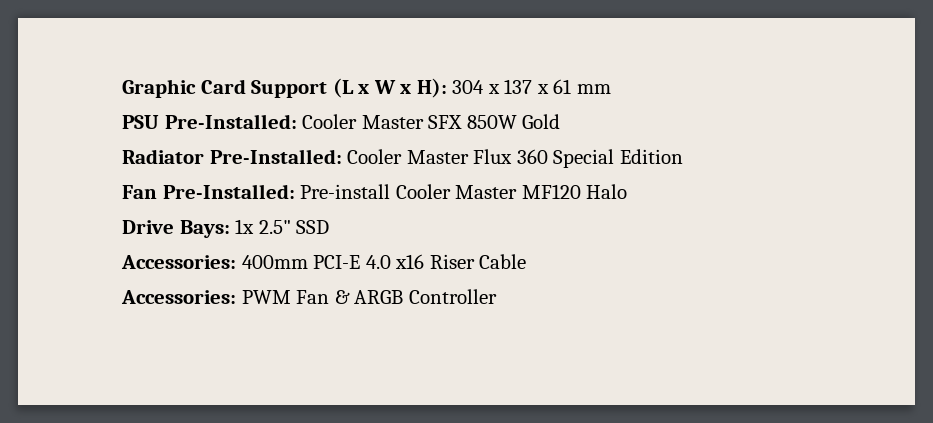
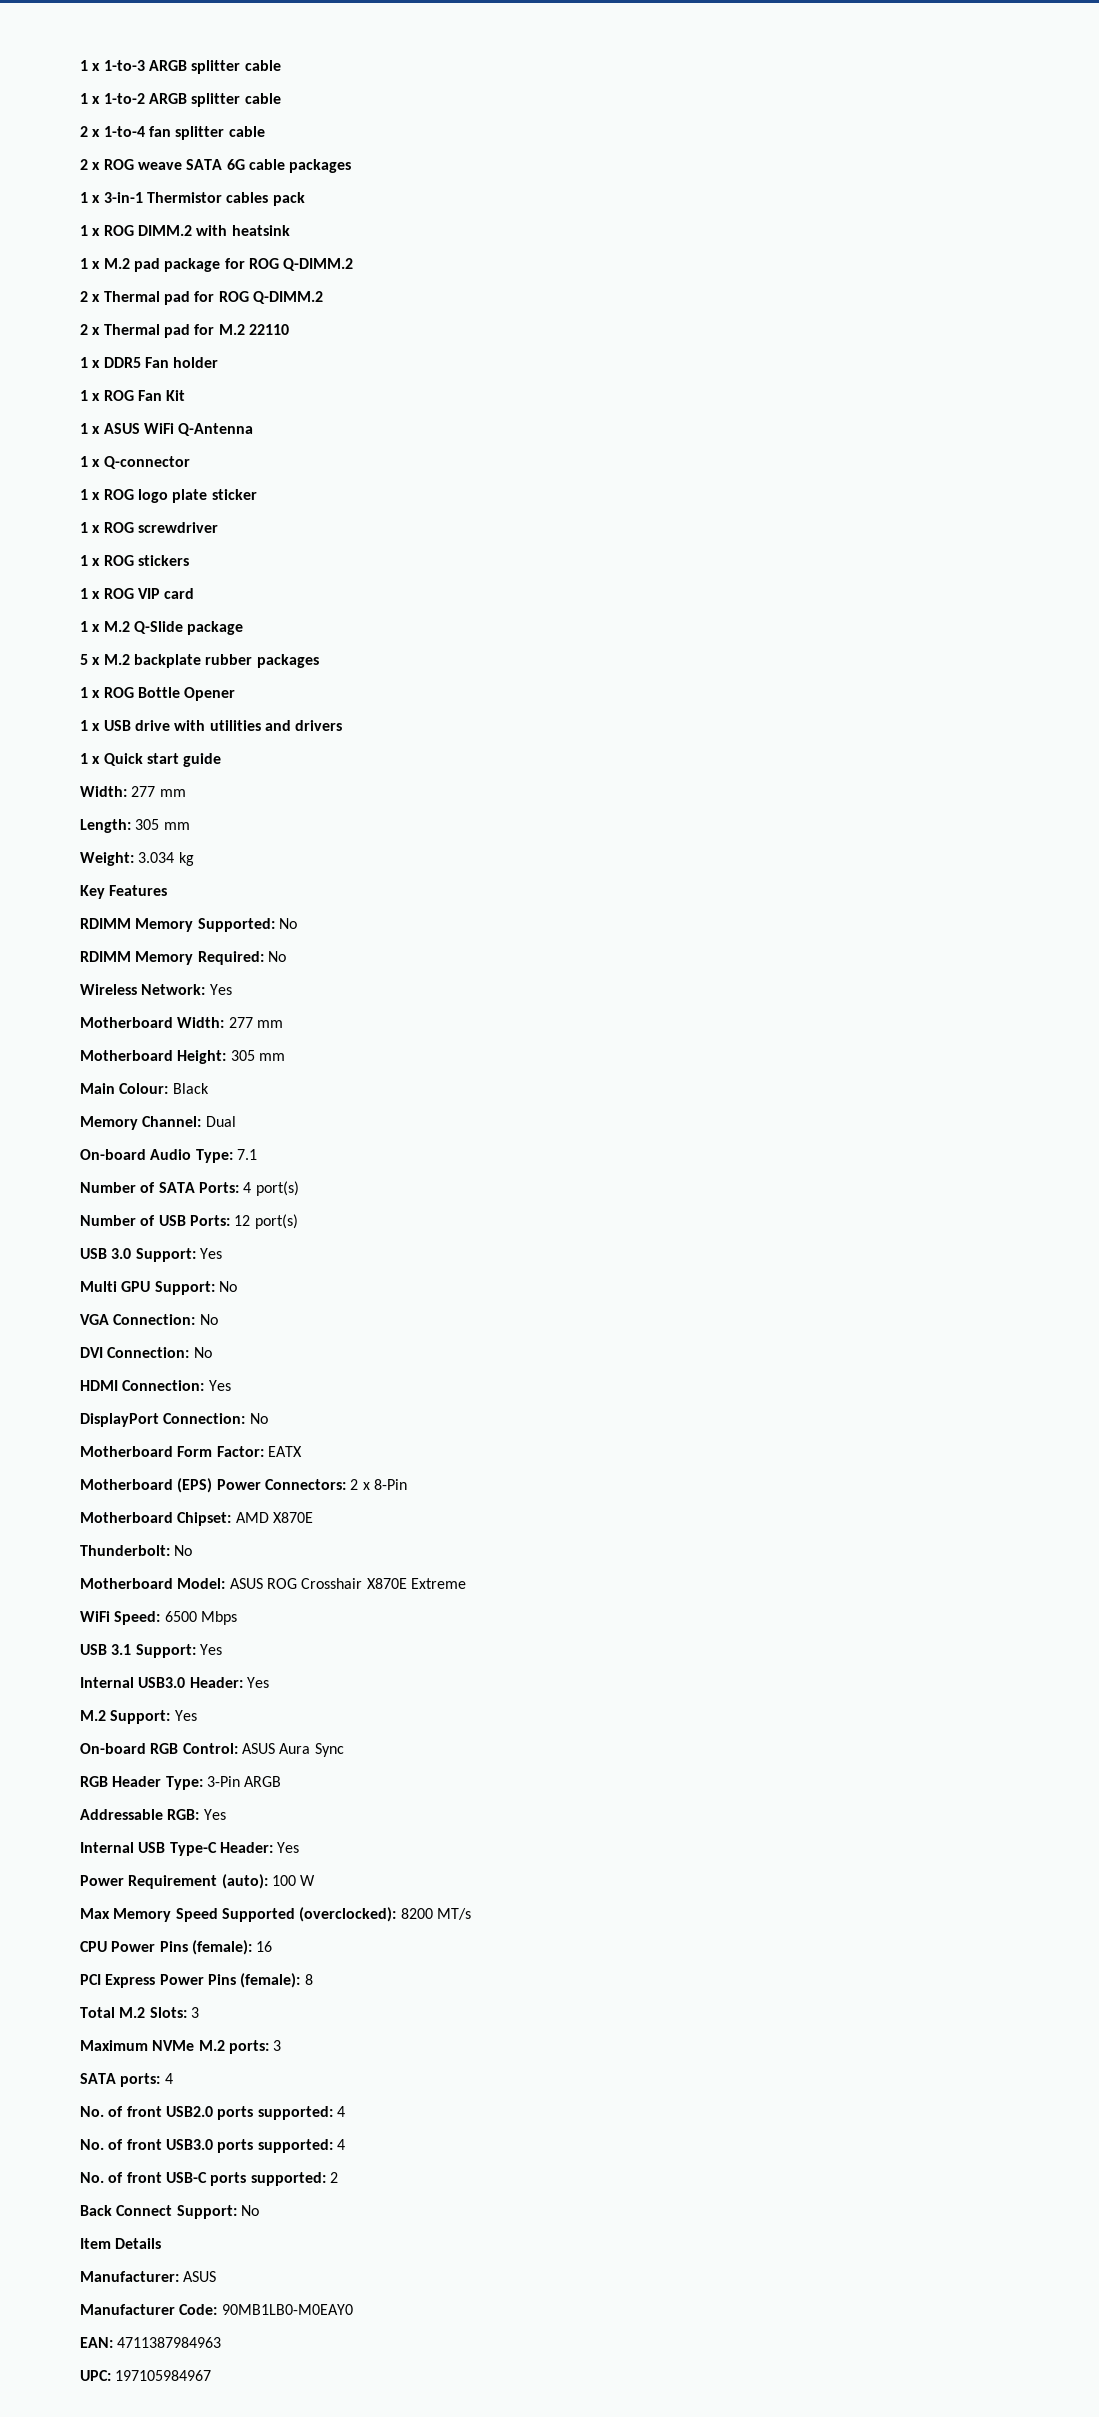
- Graphic Card Support (L x W x H): 304 x 137 x 61 mm
- PSU Pre-Installed: Cooler Master SFX 850W Gold
- Radiator Pre-Installed: Cooler Master Flux 360 Special Edition
- Fan Pre-Installed: Pre-install Cooler Master MF120 Halo
- Drive Bays: 1x 2.5" SSD
- Accessories: 400mm PCI-E 4.0 x16 Riser Cable
- Accessories: PWM Fan & ARGB Controller
+ 1 x 1-to-3 ARGB splitter cable
+ 1 x 1-to-2 ARGB splitter cable
+ 2 x 1-to-4 fan splitter cable
+ 2 x ROG weave SATA 6G cable packages
+ 1 x 3-in-1 Thermistor cables pack
+ 1 x ROG DIMM.2 with heatsink
+ 1 x M.2 pad package for ROG Q-DIMM.2
+ 2 x Thermal pad for ROG Q-DIMM.2
+ 2 x Thermal pad for M.2 22110
+ 1 x DDR5 Fan holder
+ 1 x ROG Fan Kit
+ 1 x ASUS WiFi Q-Antenna
+ 1 x Q-connector
+ 1 x ROG logo plate sticker
+ 1 x ROG screwdriver
+ 1 x ROG stickers
+ 1 x ROG VIP card
+ 1 x M.2 Q-Slide package
+ 5 x M.2 backplate rubber packages
+ 1 x ROG Bottle Opener
+ 1 x USB drive with utilities and drivers
+ 1 x Quick start guide
+ Width: 277 mm
+ Length: 305 mm
+ Weight: 3.034 kg
+ Key Features
+ RDIMM Memory Supported: No
+ RDIMM Memory Required: No
+ Wireless Network: Yes
+ Motherboard Width: 277 mm
+ Motherboard Height: 305 mm
+ Main Colour: Black
+ Memory Channel: Dual
+ On-board Audio Type: 7.1
+ Number of SATA Ports: 4 port(s)
+ Number of USB Ports: 12 port(s)
+ USB 3.0 Support: Yes
+ Multi GPU Support: No
+ VGA Connection: No
+ DVI Connection: No
+ HDMI Connection: Yes
+ DisplayPort Connection: No
+ Motherboard Form Factor: EATX
+ Motherboard (EPS) Power Connectors: 2 x 8-Pin
+ Motherboard Chipset: AMD X870E
+ Thunderbolt: No
+ Motherboard Model: ASUS ROG Crosshair X870E Extreme
+ WiFi Speed: 6500 Mbps
+ USB 3.1 Support: Yes
+ Internal USB3.0 Header: Yes
+ M.2 Support: Yes
+ On-board RGB Control: ASUS Aura Sync
+ RGB Header Type: 3-Pin ARGB
+ Addressable RGB: Yes
+ Internal USB Type-C Header: Yes
+ Power Requirement (auto): 100 W
+ Max Memory Speed Supported (overclocked): 8200 MT/s
+ CPU Power Pins (female): 16
+ PCI Express Power Pins (female): 8
+ Total M.2 Slots: 3
+ Maximum NVMe M.2 ports: 3
+ SATA ports: 4
+ No. of front USB2.0 ports supported: 4
+ No. of front USB3.0 ports supported: 4
+ No. of front USB-C ports supported: 2
+ Back Connect Support: No
+ Item Details
+ Manufacturer: ASUS
+ Manufacturer Code: 90MB1LB0-M0EAY0
+ EAN: 4711387984963
+ UPC: 197105984967

